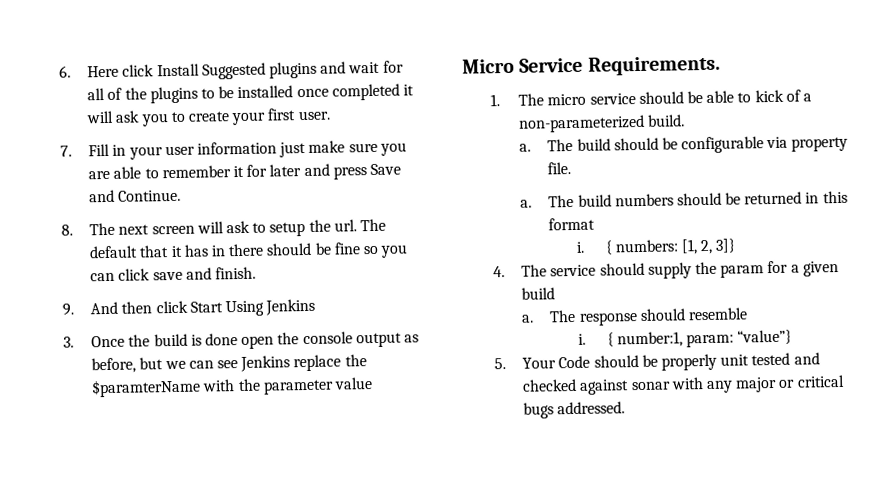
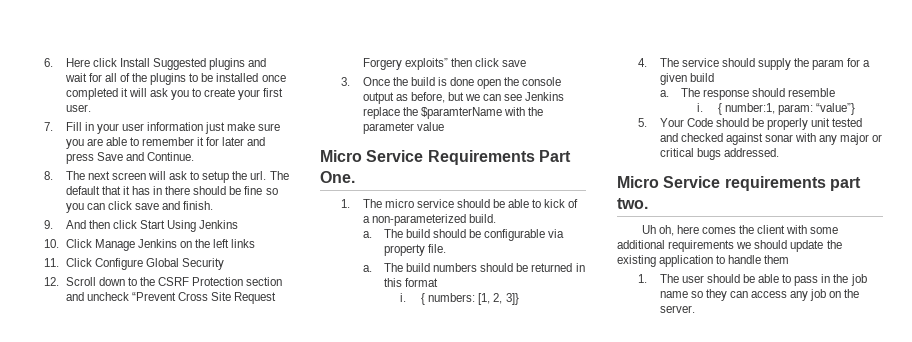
+ 10. Click Manage Jenkins on the left links
+ 11. Click Configure Global Security
+ 12. Scroll down to the CSRF Protection section and uncheck “Prevent Cross Site Request Forgery exploits” then click save
- Micro Service Requirements.
+ Micro Service Requirements Part One.
+ Micro Service requirements part two.
+ Uh oh, here comes the client with some additional requirements we should update the existing application to handle them
+ 1. The user should be able to pass in the job name so they can access any job on the server.

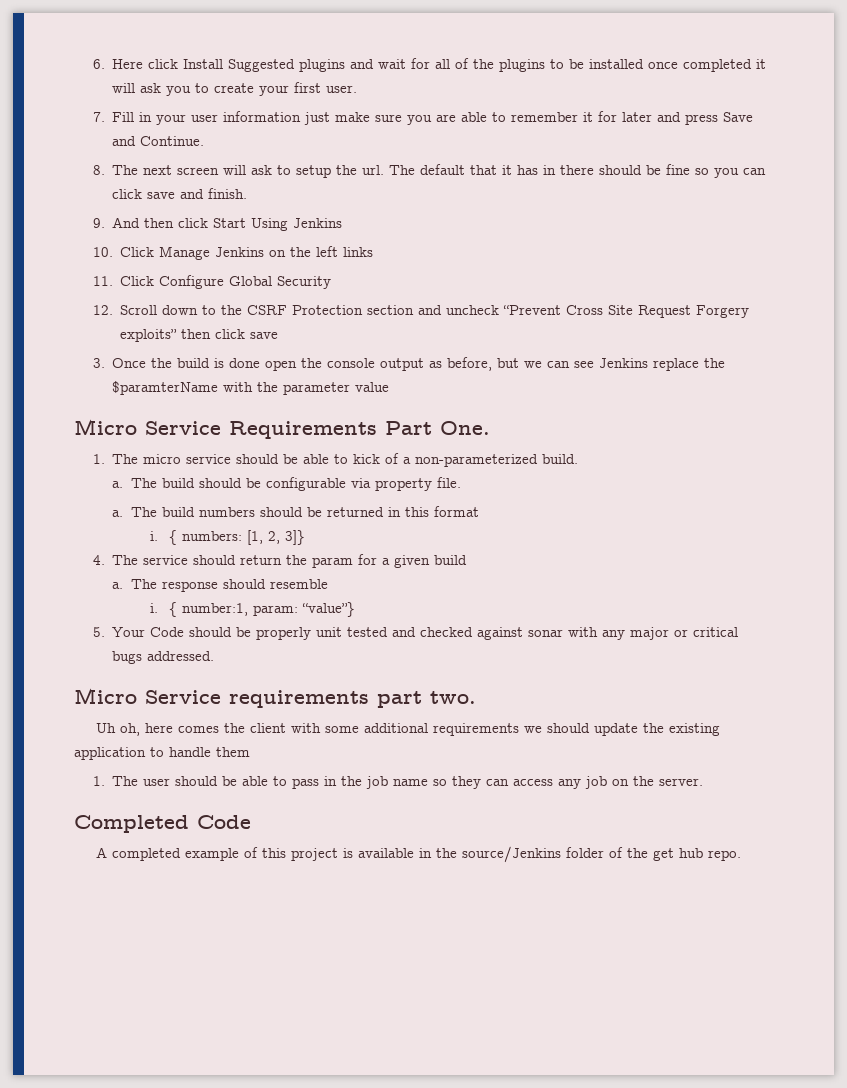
- 4. The service should supply the param for a given build
+ 4. The service should return the param for a given build
+ Completed Code
+ A completed example of this project is available in the source/Jenkins folder of the get hub repo.

